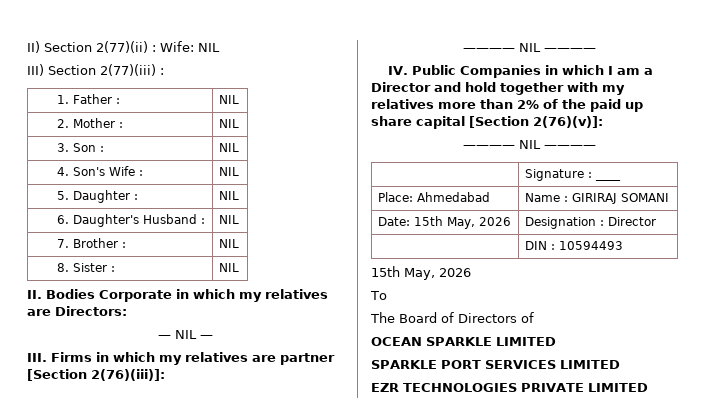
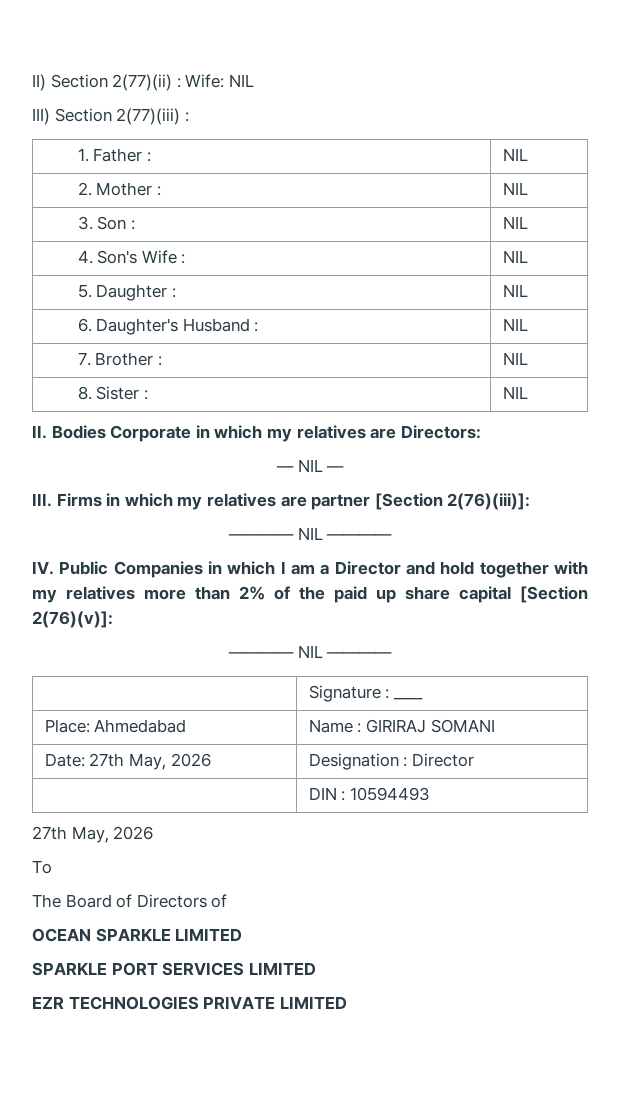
- Date: 15th May, 2026 | Designation : Director
+ Date: 27th May, 2026 | Designation : Director
  | DIN : 10594493
- 15th May, 2026
+ 27th May, 2026

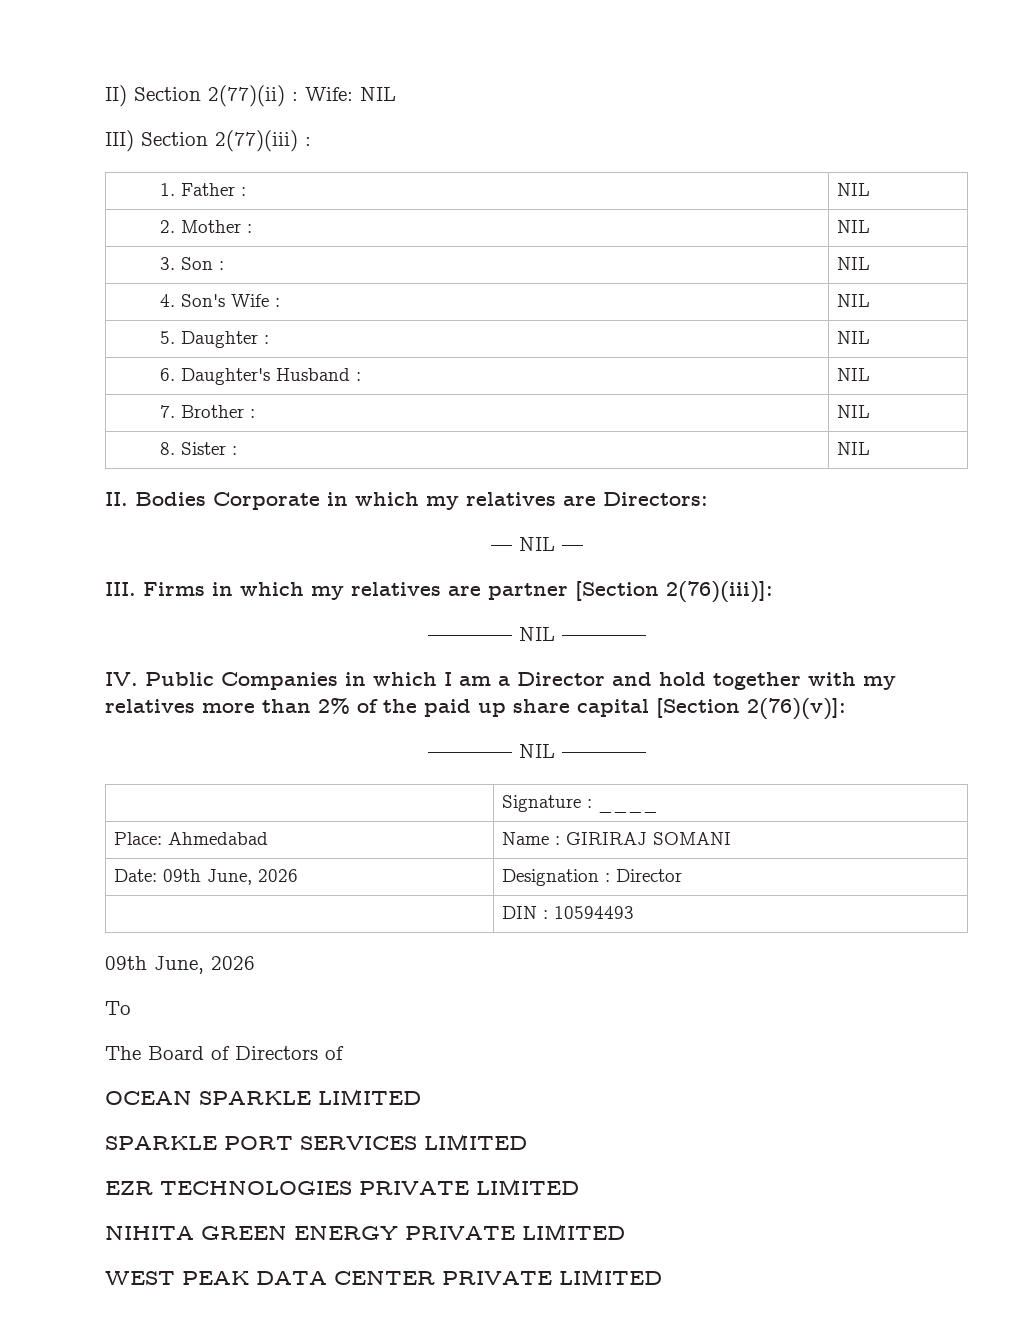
- Date: 27th May, 2026 | Designation : Director
+ Date: 09th June, 2026 | Designation : Director
  | DIN : 10594493
- 27th May, 2026
+ 09th June, 2026
+ NIHITA GREEN ENERGY PRIVATE LIMITED
+ WEST PEAK DATA CENTER PRIVATE LIMITED

